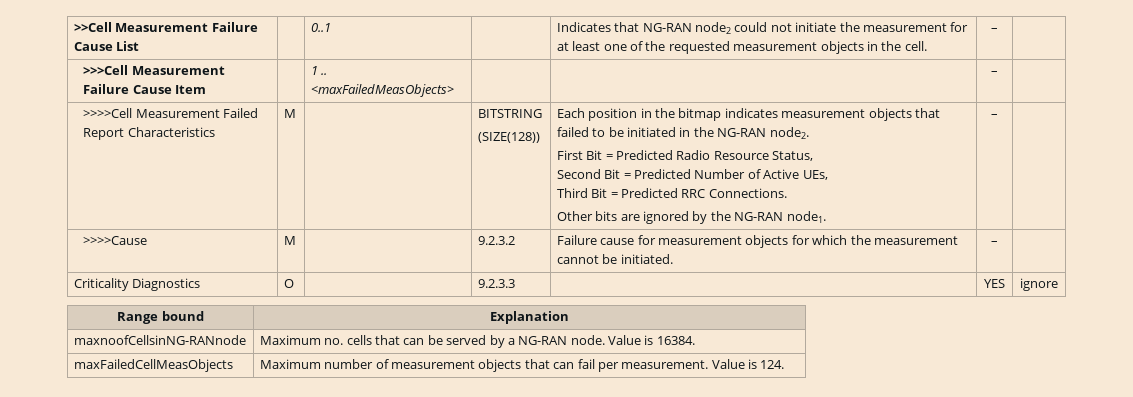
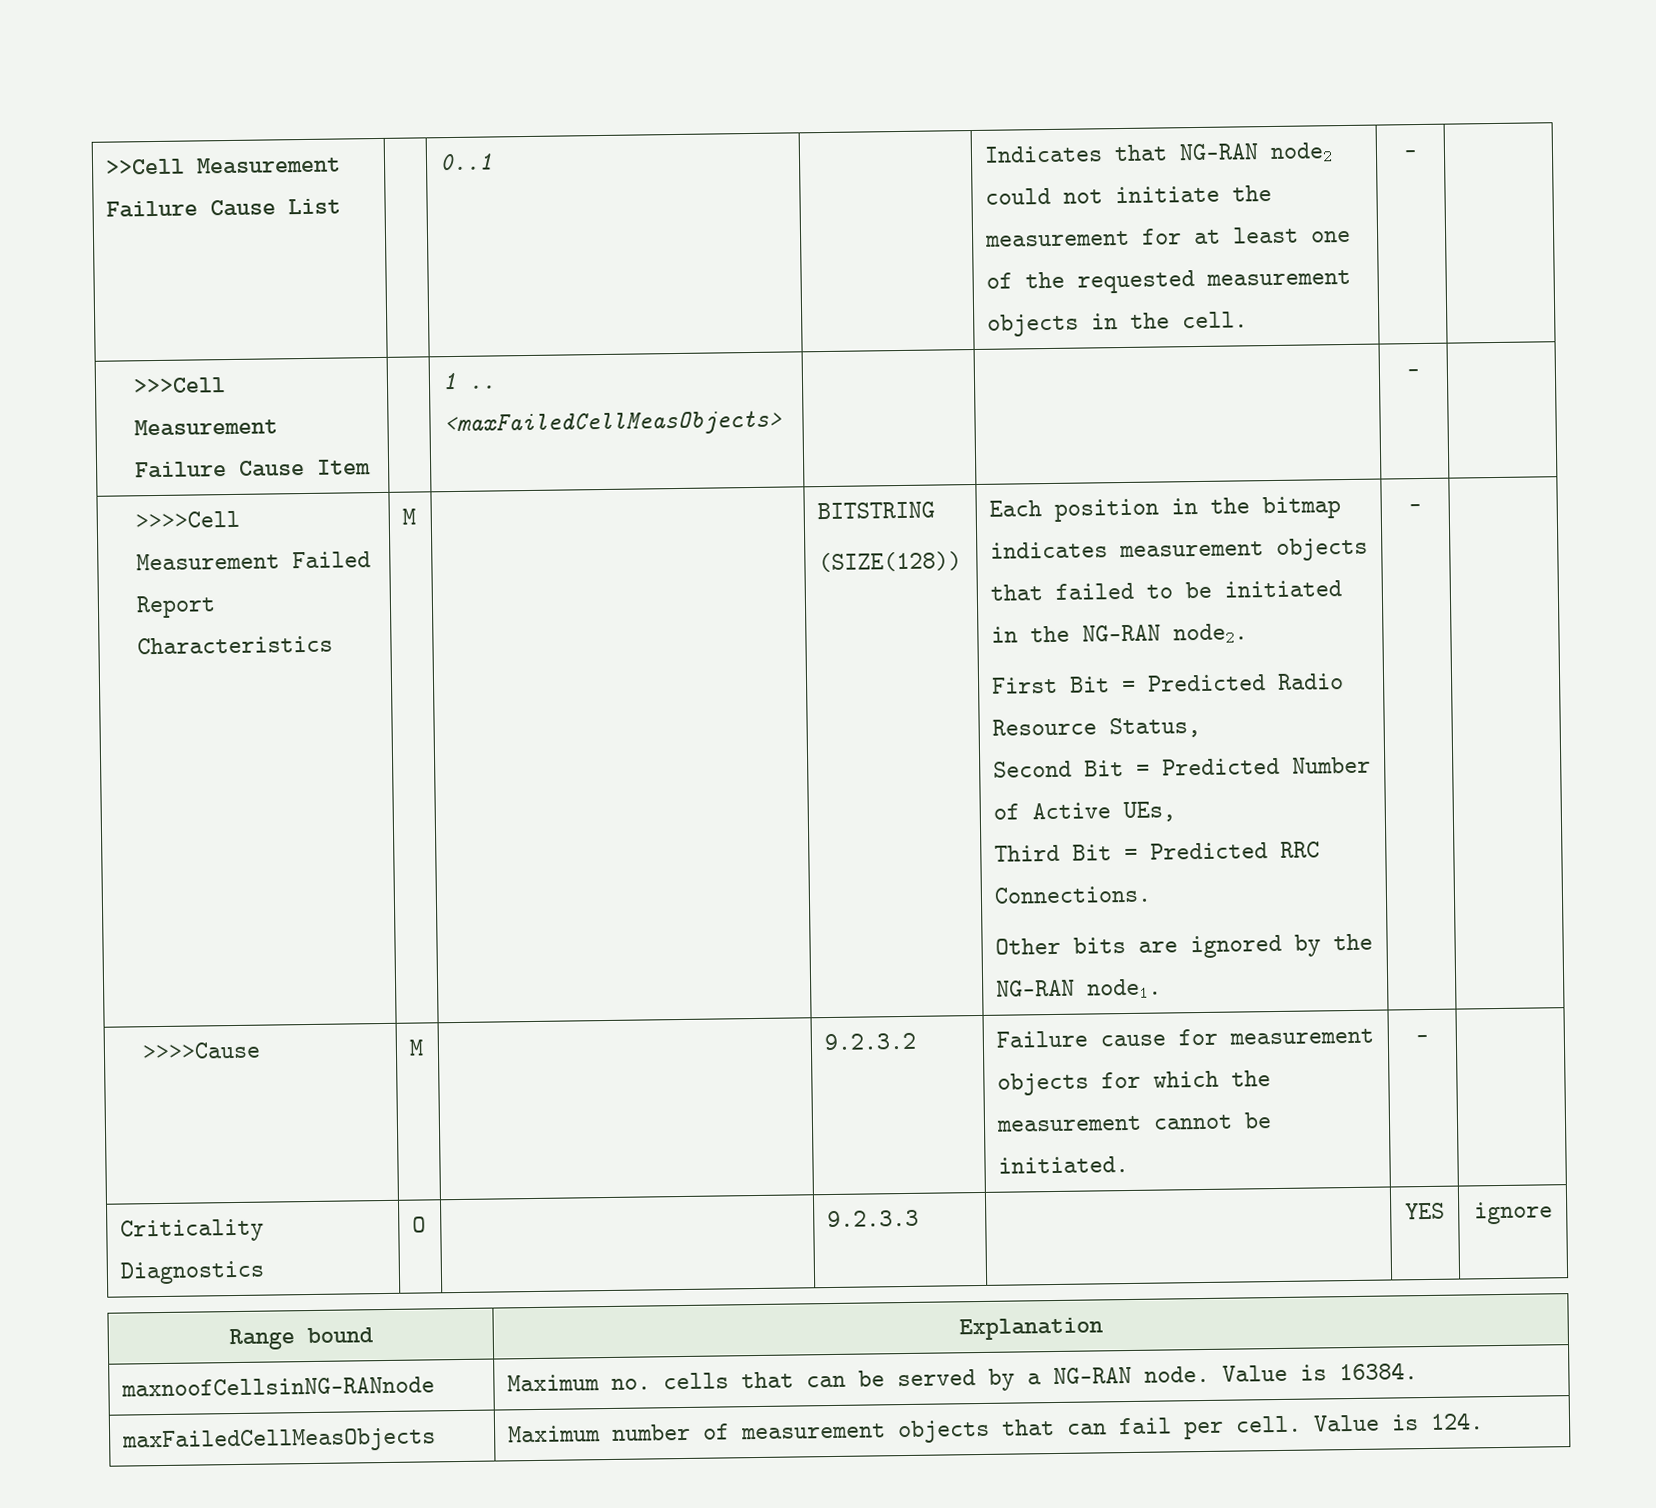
- >>>Cell Measurement Failure Cause Item | | 1 .. <maxFailedMeasObjects> | | | – |
+ >>>Cell Measurement Failure Cause Item | | 1 .. <maxFailedCellMeasObjects> | | | – |
- maxFailedCellMeasObjects | Maximum number of measurement objects that can fail per measurement. Value is 124.
+ maxFailedCellMeasObjects | Maximum number of measurement objects that can fail per cell. Value is 124.

